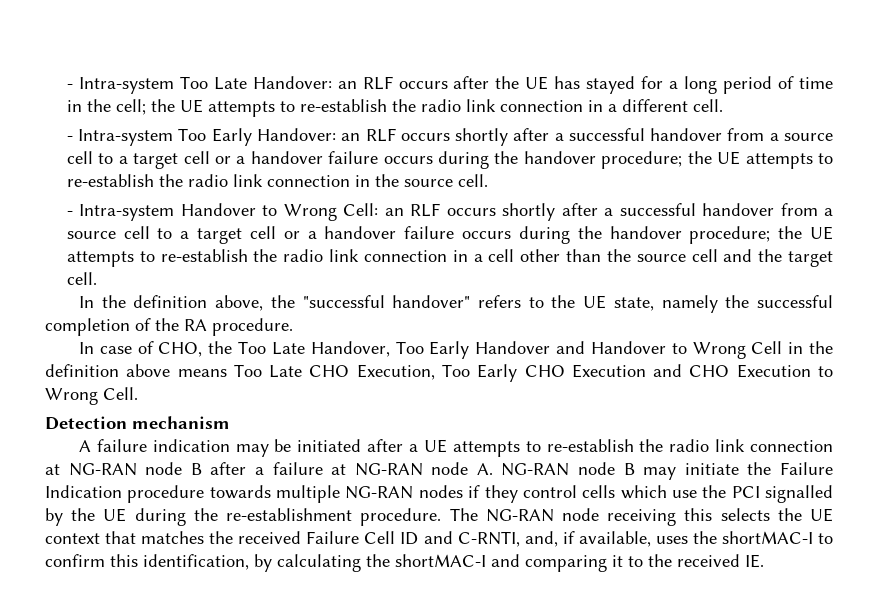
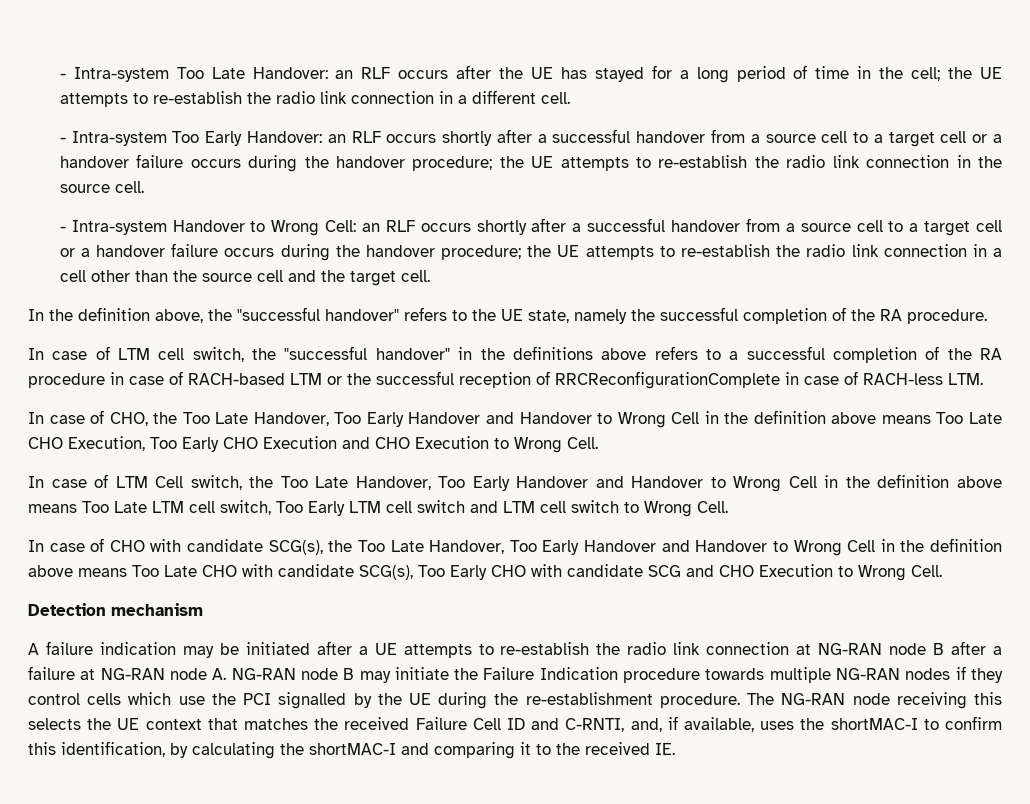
+ In case of LTM cell switch, the "successful handover" in the definitions above refers to a successful completion of the RA procedure in case of RACH-based LTM or the successful reception of RRCReconfigurationComplete in case of RACH-less LTM.
+ In case of LTM Cell switch, the Too Late Handover, Too Early Handover and Handover to Wrong Cell in the definition above means Too Late LTM cell switch, Too Early LTM cell switch and LTM cell switch to Wrong Cell.
+ In case of CHO with candidate SCG(s), the Too Late Handover, Too Early Handover and Handover to Wrong Cell in the definition above means Too Late CHO with candidate SCG(s), Too Early CHO with candidate SCG and CHO Execution to Wrong Cell.

